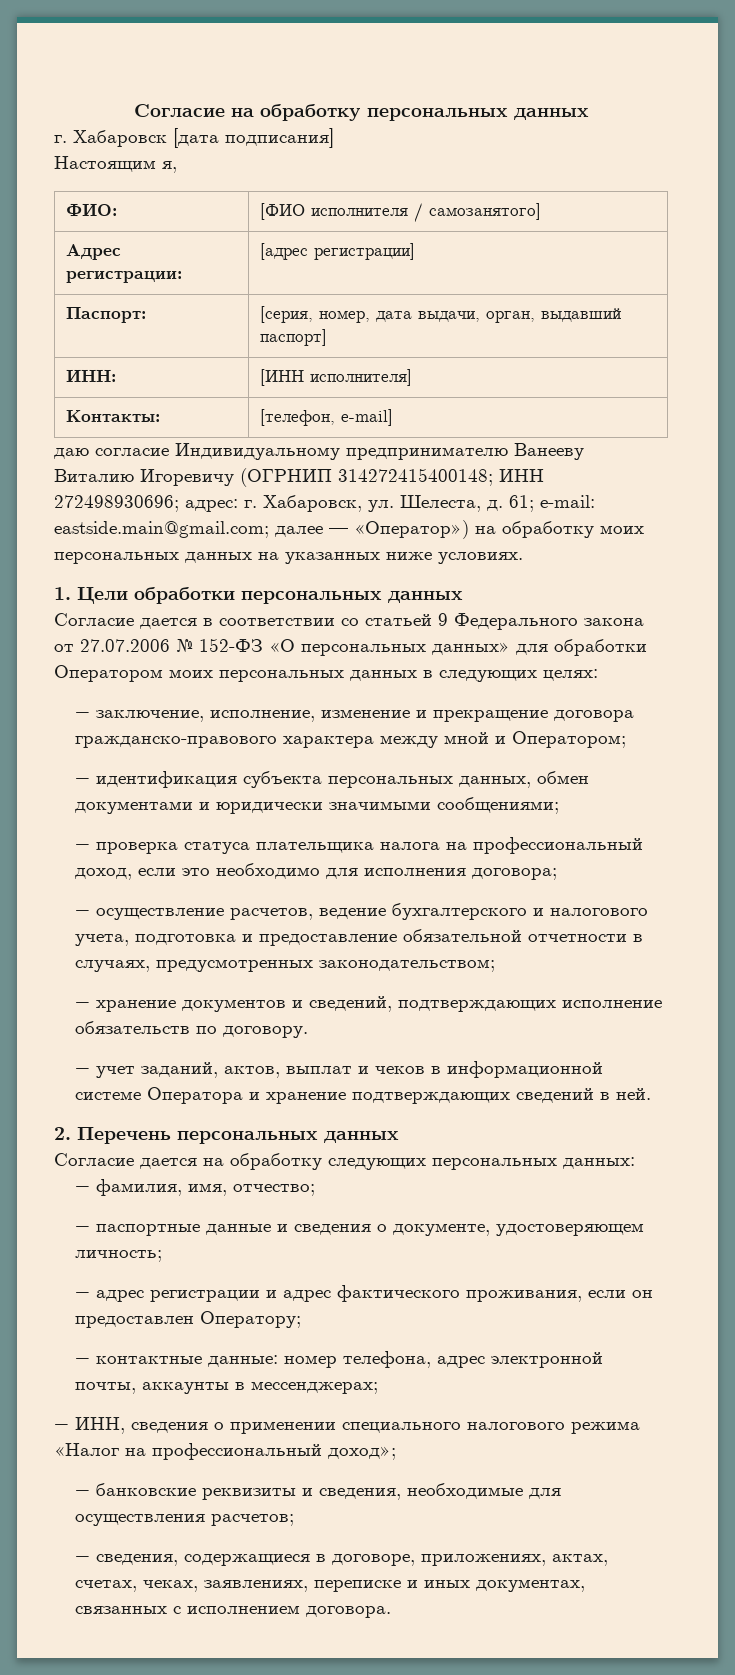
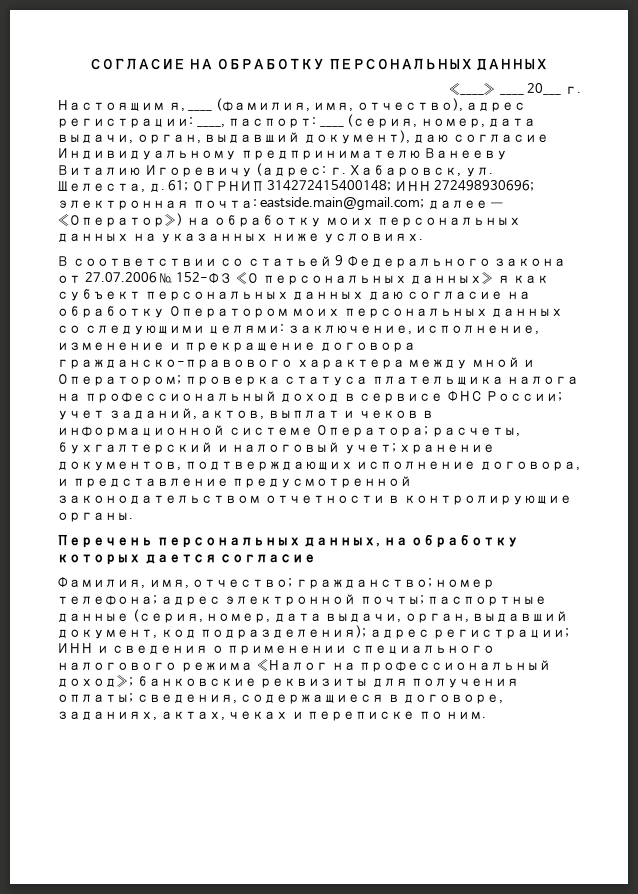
- Согласие на обработку персональных данных
- г. Хабаровск [дата подписания]
- Настоящим я,
- ФИО: | [ФИО исполнителя / самозанятого]
- Адрес регистрации: | [адрес регистрации]
- Паспорт: | [серия, номер, дата выдачи, орган, выдавший паспорт]
- ИНН: | [ИНН исполнителя]
- Контакты: | [телефон, e-mail]
- даю согласие Индивидуальному предпринимателю Ванееву Виталию Игоревичу (ОГРНИП 314272415400148; ИНН 272498930696; адрес: г. Хабаровск, ул. Шелеста, д.
+ СОГЛАСИЕ НА ОБРАБОТКУ ПЕРСОНАЛЬНЫХ ДАННЫХ
+ «____» ____ 20___ г.
+ Настоящим я, ____ (фамилия, имя, отчество), адрес регистрации: ____, паспорт: ____ (серия, номер, дата выдачи, орган, выдавший документ), даю согласие Индивидуальному предпринимателю Ванееву Виталию Игоревичу (адрес: г. Хабаровск, ул. Шелеста, д.
- 61; e-mail: eastside.main@gmail.com; далее — «Оператор») на обработку моих персональных данных на указанных ниже условиях.
+ 61; ОГРНИП 314272415400148; ИНН 272498930696; электронная почта: eastside.main@gmail.com; далее — «Оператор») на обработку моих персональных данных на указанных ниже условиях.
- 1. Цели обработки персональных данных
- Согласие дается в соответствии со статьей 9 Федерального закона от 27.07.2006 № 152-ФЗ «О персональных данных» для обработки Оператором моих персональных данных в следующих целях:
- − заключение, исполнение, изменение и прекращение договора гражданско-правового характера между мной и Оператором;
- − идентификация субъекта персональных данных, обмен документами и юридически значимыми сообщениями;
- − проверка статуса плательщика налога на профессиональный доход, если это необходимо для исполнения договора;
- − осуществление расчетов, ведение бухгалтерского и налогового учета, подготовка и предоставление обязательной отчетности в случаях, предусмотренных законодательством;
- − хранение документов и сведений, подтверждающих исполнение обязательств по договору.
- − учет заданий, актов, выплат и чеков в информационной системе Оператора и хранение подтверждающих сведений в ней.
- 2. Перечень персональных данных
- Согласие дается на обработку следующих персональных данных:
- − фамилия, имя, отчество;
- − паспортные данные и сведения о документе, удостоверяющем личность;
- − адрес регистрации и адрес фактического проживания, если он предоставлен Оператору;
- − контактные данные: номер телефона, адрес электронной почты, аккаунты в мессенджерах;
- − ИНН, сведения о применении специального налогового режима «Налог на профессиональный доход»;
- − банковские реквизиты и сведения, необходимые для осуществления расчетов;
- − сведения, содержащиеся в договоре, приложениях, актах, счетах, чеках, заявлениях, переписке и иных документах, связанных с исполнением договора.
+ В соответствии со статьей 9 Федерального закона от 27.07.2006 № 152-ФЗ «О персональных данных» я как субъект персональных данных даю согласие на обработку Оператором моих персональных данных со следующими целями: заключение, исполнение, изменение и прекращение договора гражданско-правового характера между мной и Оператором; проверка статуса плательщика налога на профессиональный доход в сервисе ФНС России; учет заданий, актов, выплат и чеков в информационной системе Оператора; расчеты, бухгалтерский и налоговый учет; хранение документов, подтверждающих исполнение договора, и представление предусмотренной законодательством отчетности в контролирующие органы.
+ Перечень персональных данных, на обработку которых дается согласие
+ Фамилия, имя, отчество; гражданство; номер телефона; адрес электронной почты; паспортные данные (серия, номер, дата выдачи, орган, выдавший документ, код подразделения); адрес регистрации; ИНН и сведения о применении специального налогового режима «Налог на профессиональный доход»; банковские реквизиты для получения оплаты; сведения, содержащиеся в договоре, заданиях, актах, чеках и переписке по ним.

